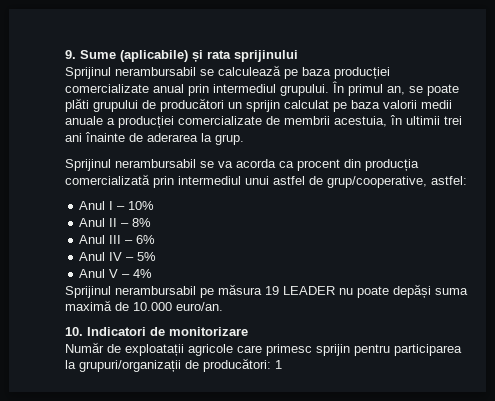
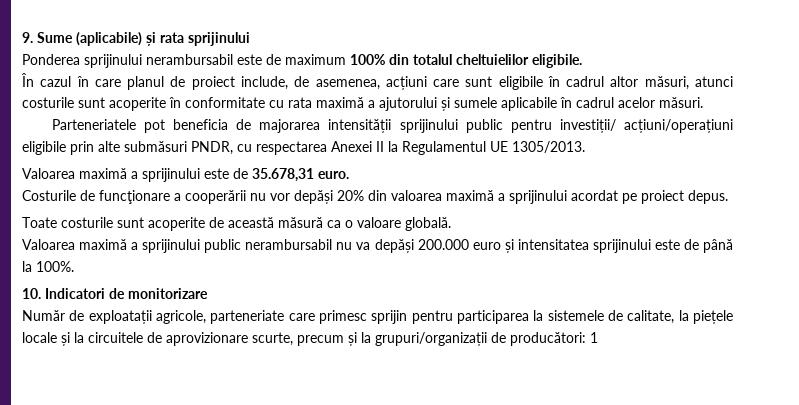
- Sprijinul nerambursabil se calculează pe baza producției comercializate anual prin intermediul grupului. În primul an, se poate plăti grupului de producători un sprijin calculat pe baza valorii medii anuale a producției comercializate de membrii acestuia, în ultimii trei ani înainte de aderarea la grup.
- Sprijinul nerambursabil se va acorda ca procent din producția comercializată prin intermediul unui astfel de grup/cooperative, astfel:
- Anul I – 10%
- Anul II – 8%
- Anul III – 6%
- Anul IV – 5%
- Anul V – 4%
- Sprijinul nerambursabil pe măsura 19 LEADER nu poate depăși suma maximă de 10.000 euro/an.
+ Ponderea sprijinului nerambursabil este de maximum 100% din totalul cheltuielilor eligibile.
+ În cazul în care planul de proiect include, de asemenea, acțiuni care sunt eligibile în cadrul altor măsuri, atunci costurile sunt acoperite în conformitate cu rata maximă a ajutorului și sumele aplicabile în cadrul acelor măsuri.
+ Parteneriatele pot beneficia de majorarea intensității sprijinului public pentru investiții/ acțiuni/operațiuni eligibile prin alte submăsuri PNDR, cu respectarea Anexei II la Regulamentul UE 1305/2013.
+ Valoarea maximă a sprijinului este de 35.678,31 euro.
+ Costurile de funcţionare a cooperării nu vor depăși 20% din valoarea maximă a sprijinului acordat pe proiect depus.
+ Toate costurile sunt acoperite de această măsură ca o valoare globală.
+ Valoarea maximă a sprijinului public nerambursabil nu va depăși 200.000 euro și intensitatea sprijinului este de până la 100%.
- Număr de exploatații agricole care primesc sprijin pentru participarea la grupuri/organizații de producători: 1
+ Număr de exploatații agricole, parteneriate care primesc sprijin pentru participarea la sistemele de calitate, la piețele locale și la circuitele de aprovizionare scurte, precum și la grupuri/organizații de producători: 1

